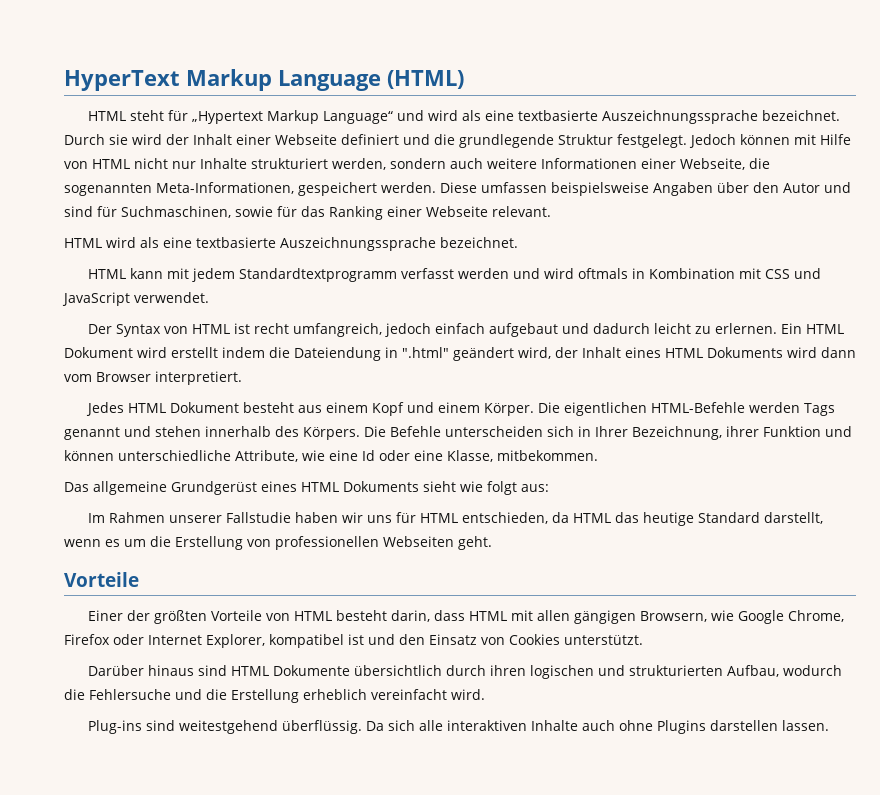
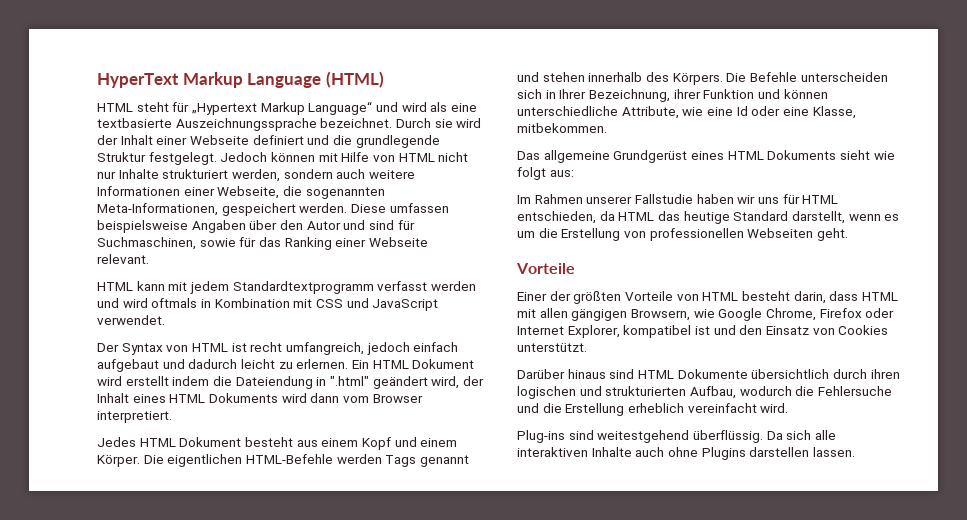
- HTML wird als eine textbasierte Auszeichnungssprache bezeichnet.

